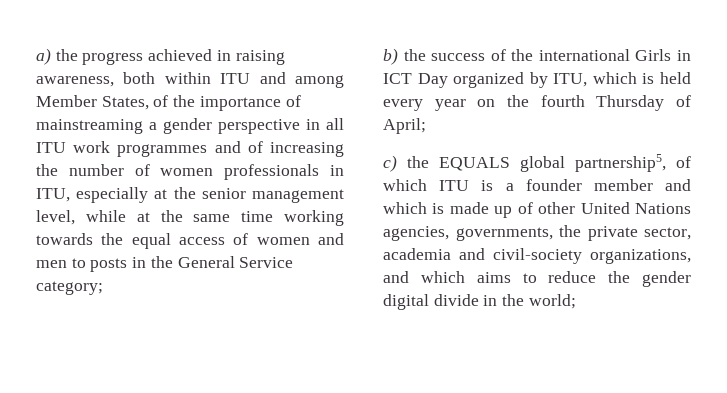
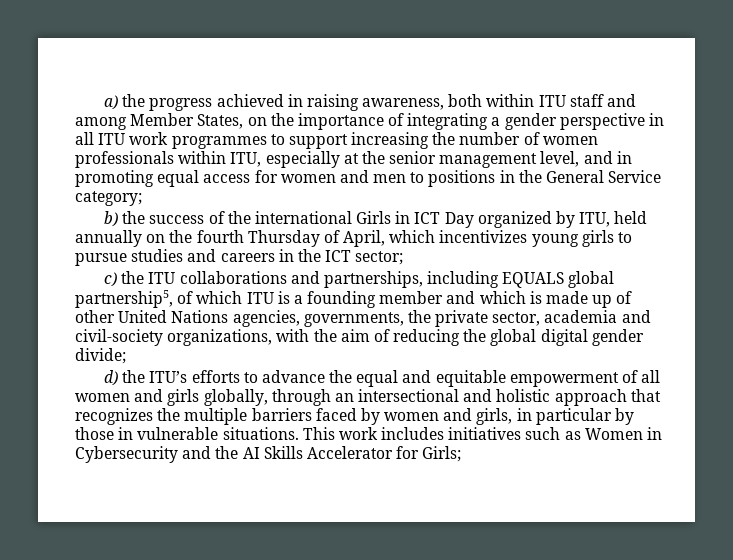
- a) the progress achieved in raising awareness, both within ITU and among Member States, of the importance of mainstreaming a gender perspective in all ITU work programmes and of increasing the number of women professionals in ITU, especially at the senior management level, while at the same time working towards the equal access of women and men to posts in the General Service category;
+ a) the progress achieved in raising awareness, both within ITU staff and among Member States, on the importance of integrating a gender perspective in all ITU work programmes to support increasing the number of women professionals within ITU, especially at the senior management level, and in promoting equal access for women and men to positions in the General Service category;
- b) the success of the international Girls in ICT Day organized by ITU, which is held every year on the fourth Thursday of April;
- c) the EQUALS global partnership5, of which ITU is a founder member and which is made up of other United Nations agencies, governments, the private sector, academia and civil-society organizations, and which aims to reduce the gender digital divide in the world;
+ b) the success of the international Girls in ICT Day organized by ITU, held annually on the fourth Thursday of April, which incentivizes young girls to pursue studies and careers in the ICT sector;
+ c) the ITU collaborations and partnerships, including EQUALS global partnership5, of which ITU is a founding member and which is made up of other United Nations agencies, governments, the private sector, academia and civil-society organizations, with the aim of reducing the global digital gender divide;
+ d) the ITU’s efforts to advance the equal and equitable empowerment of all women and girls globally, through an intersectional and holistic approach that recognizes the multiple barriers faced by women and girls, in particular by those in vulnerable situations. This work includes initiatives such as Women in Cybersecurity and the AI Skills Accelerator for Girls;

